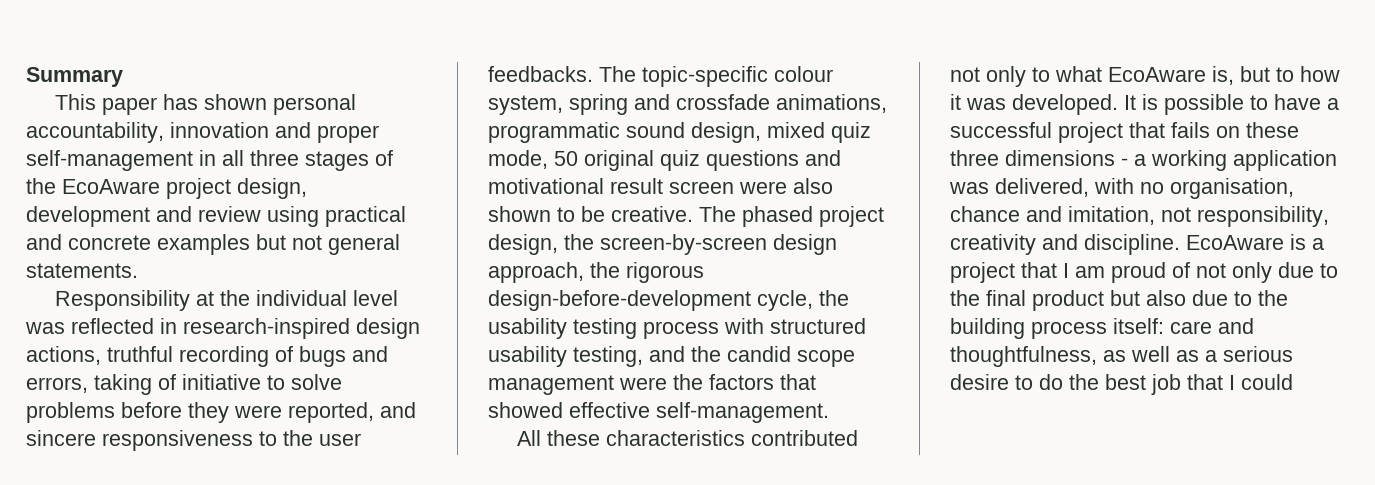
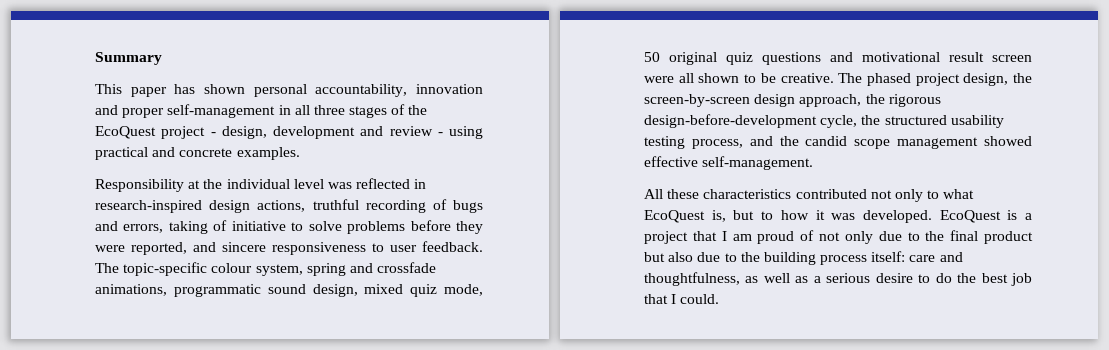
- This paper has shown personal accountability, innovation and proper self-management in all three stages of the EcoAware project design, development and review using practical and concrete examples but not general statements.
+ This paper has shown personal accountability, innovation and proper self-management in all three stages of the EcoQuest project - design, development and review - using practical and concrete examples.
- Responsibility at the individual level was reflected in research-inspired design actions, truthful recording of bugs and errors, taking of initiative to solve problems before they were reported, and sincere responsiveness to the user feedbacks.
+ Responsibility at the individual level was reflected in research-inspired design actions, truthful recording of bugs and errors, taking of initiative to solve problems before they were reported, and sincere responsiveness to user feedback.
- The topic-specific colour system, spring and crossfade animations, programmatic sound design, mixed quiz mode, 50 original quiz questions and motivational result screen were also shown to be creative.
+ The topic-specific colour system, spring and crossfade animations, programmatic sound design, mixed quiz mode, 50 original quiz questions and motivational result screen were all shown to be creative.
- The phased project design, the screen-by-screen design approach, the rigorous design-before-development cycle, the usability testing process with structured usability testing, and the candid scope management were the factors that showed effective self-management.
+ The phased project design, the screen-by-screen design approach, the rigorous design-before-development cycle, the structured usability testing process, and the candid scope management showed effective self-management.
- All these characteristics contributed not only to what EcoAware is, but to how it was developed.
+ All these characteristics contributed not only to what EcoQuest is, but to how it was developed.
- It is possible to have a successful project that fails on these three dimensions - a working application was delivered, with no organisation, chance and imitation, not responsibility, creativity and discipline. EcoAware is a project that I am proud of not only due to the final product but also due to the building process itself: care and thoughtfulness, as well as a serious desire to do the best job that I could
+ EcoQuest is a project that I am proud of not only due to the final product but also due to the building process itself: care and thoughtfulness, as well as a serious desire to do the best job that I could.

